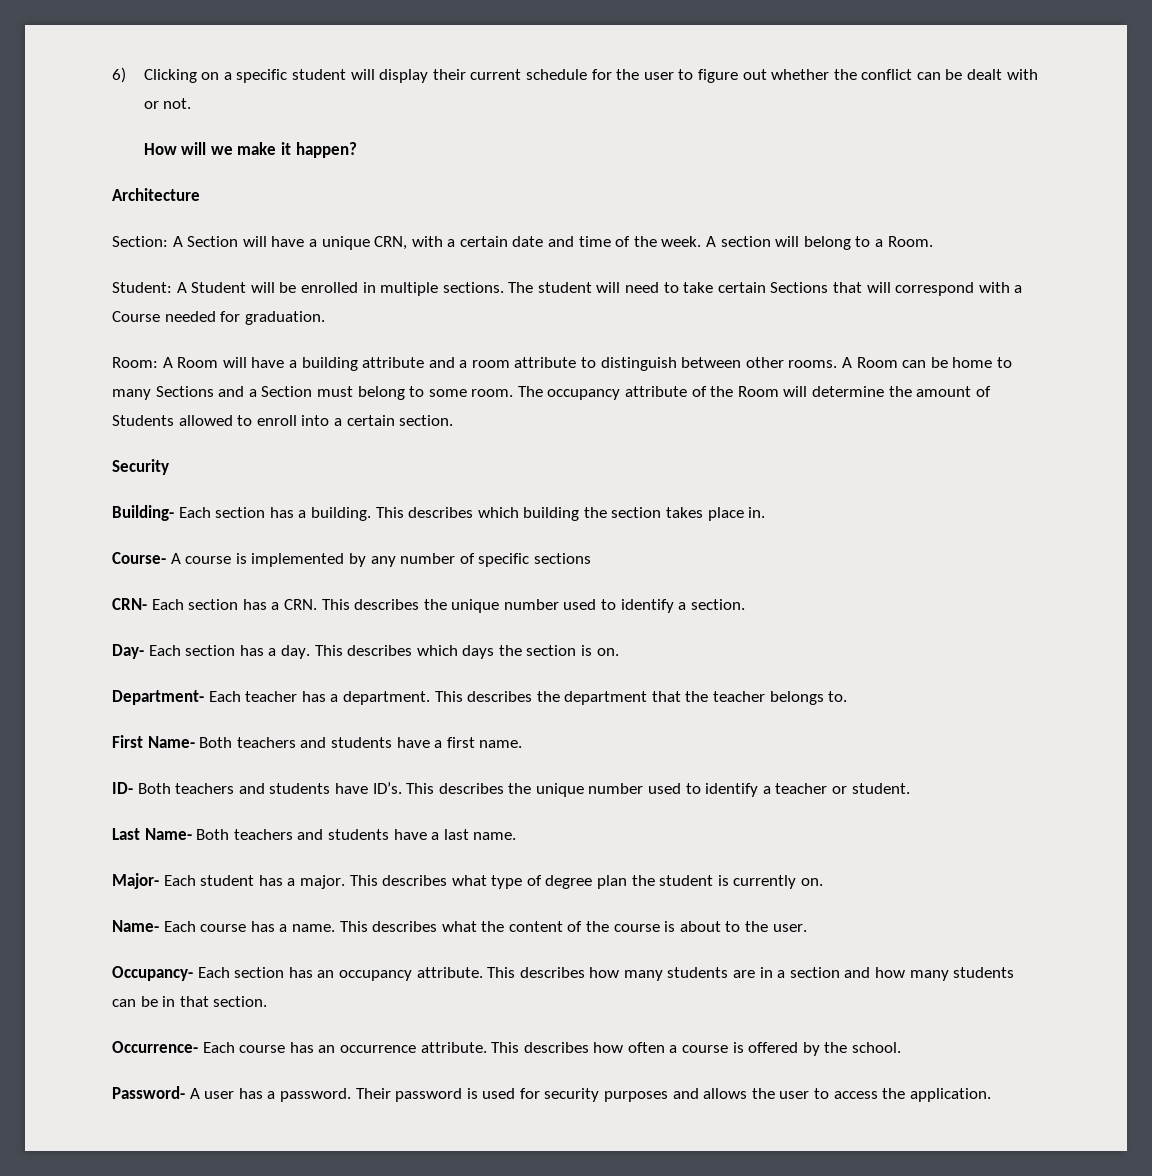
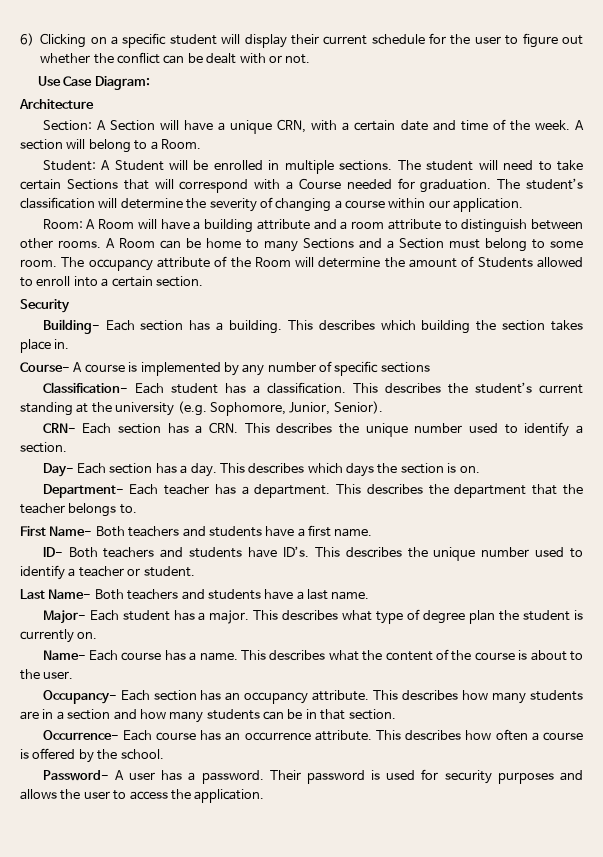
- How will we make it happen?
+ Use Case Diagram:
+ The student’s classification will determine the severity of changing a course within our application.
+ Classification- Each student has a classification. This describes the student’s current standing at the university (e.g. Sophomore, Junior, Senior).

